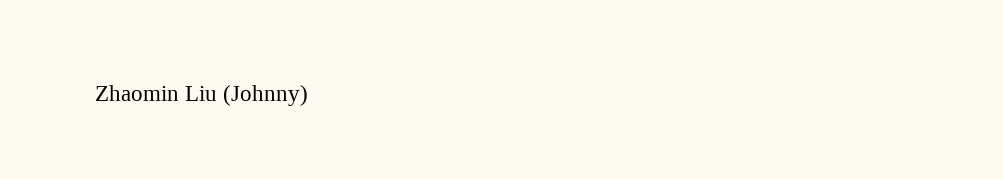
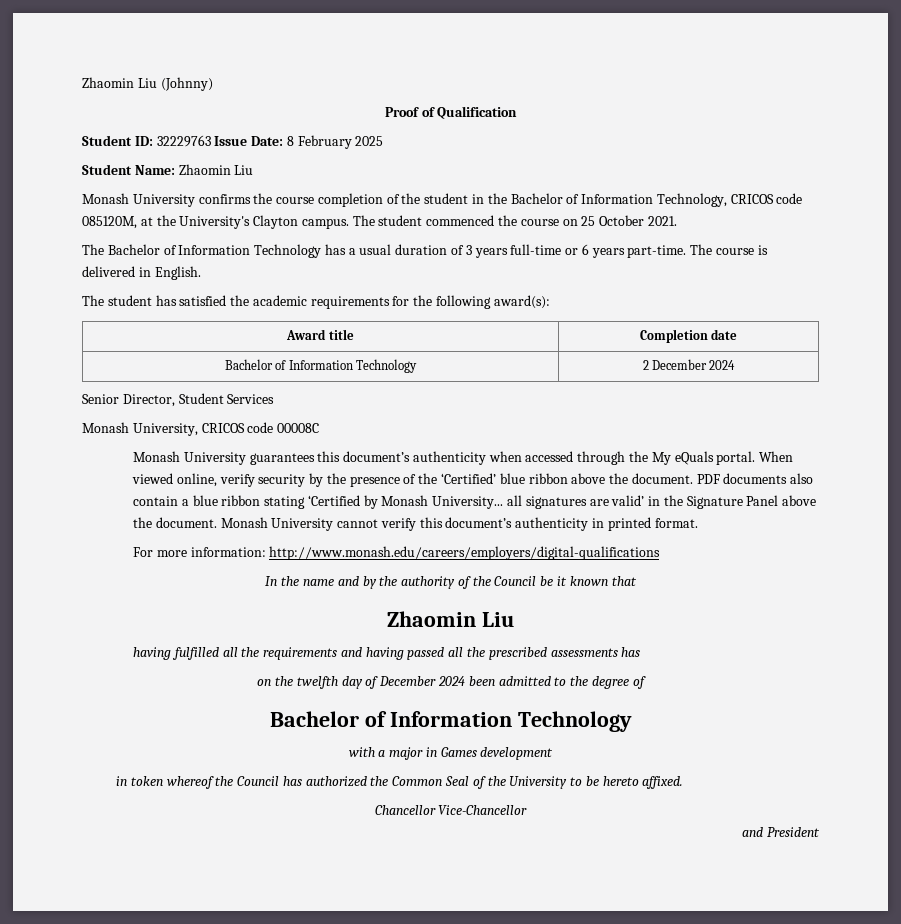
+ Proof of Qualification
+ Student ID: 32229763 Issue Date: 8 February 2025
+ Student Name: Zhaomin Liu
+ Monash University confirms the course completion of the student in the Bachelor of Information Technology, CRICOS code 085120M, at the University's Clayton campus. The student commenced the course on 25 October 2021.
+ The Bachelor of Information Technology has a usual duration of 3 years full-time or 6 years part-time. The course is delivered in English.
+ The student has satisfied the academic requirements for the following award(s):
+ Award title | Completion date
+ Bachelor of Information Technology | 2 December 2024
+ Senior Director, Student Services
+ Monash University, CRICOS code 00008C
+ Monash University guarantees this document’s authenticity when accessed through the My eQuals portal. When viewed online, verify security by the presence of the ‘Certified’ blue ribbon above the document. PDF documents also contain a blue ribbon stating ‘Certified by Monash University... all signatures are valid’ in the Signature Panel above the document. Monash University cannot verify this document’s authenticity in printed format.
+ For more information: http://www.monash.edu/careers/employers/digital-qualifications
+ In the name and by the authority of the Council be it known that
+ Zhaomin Liu
+ having fulfilled all the requirements and having passed all the prescribed assessments has
+ on the twelfth day of December 2024 been admitted to the degree of
+ Bachelor of Information Technology
+ with a major in Games development
+ in token whereof the Council has authorized the Common Seal of the University to be hereto affixed.
+ Chancellor Vice-Chancellor
+ and President

